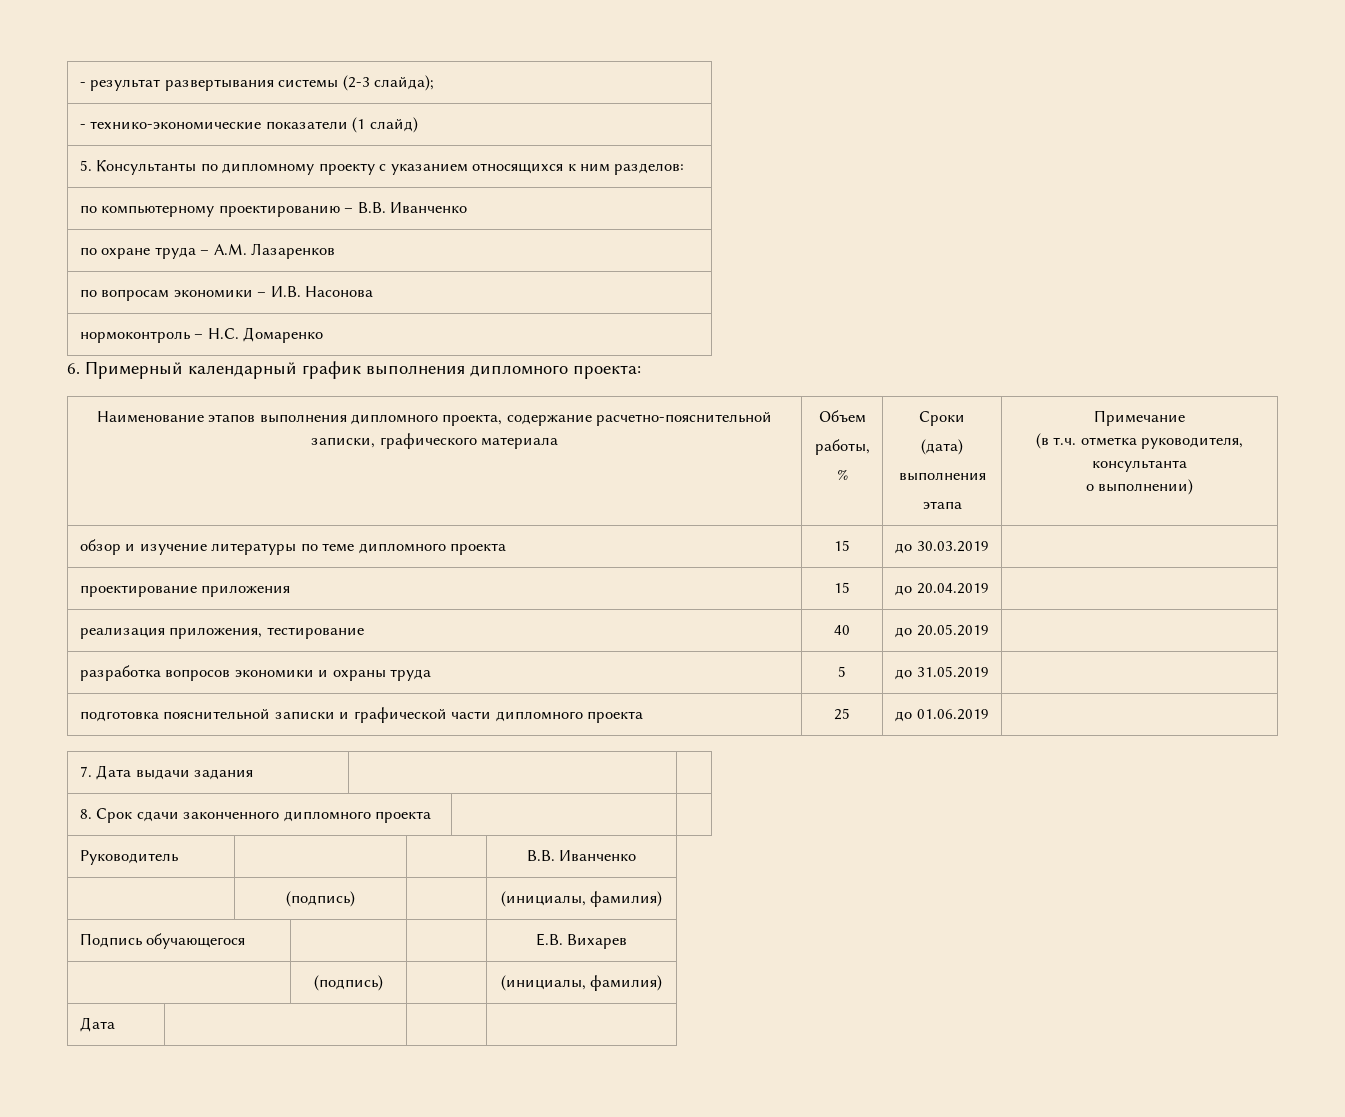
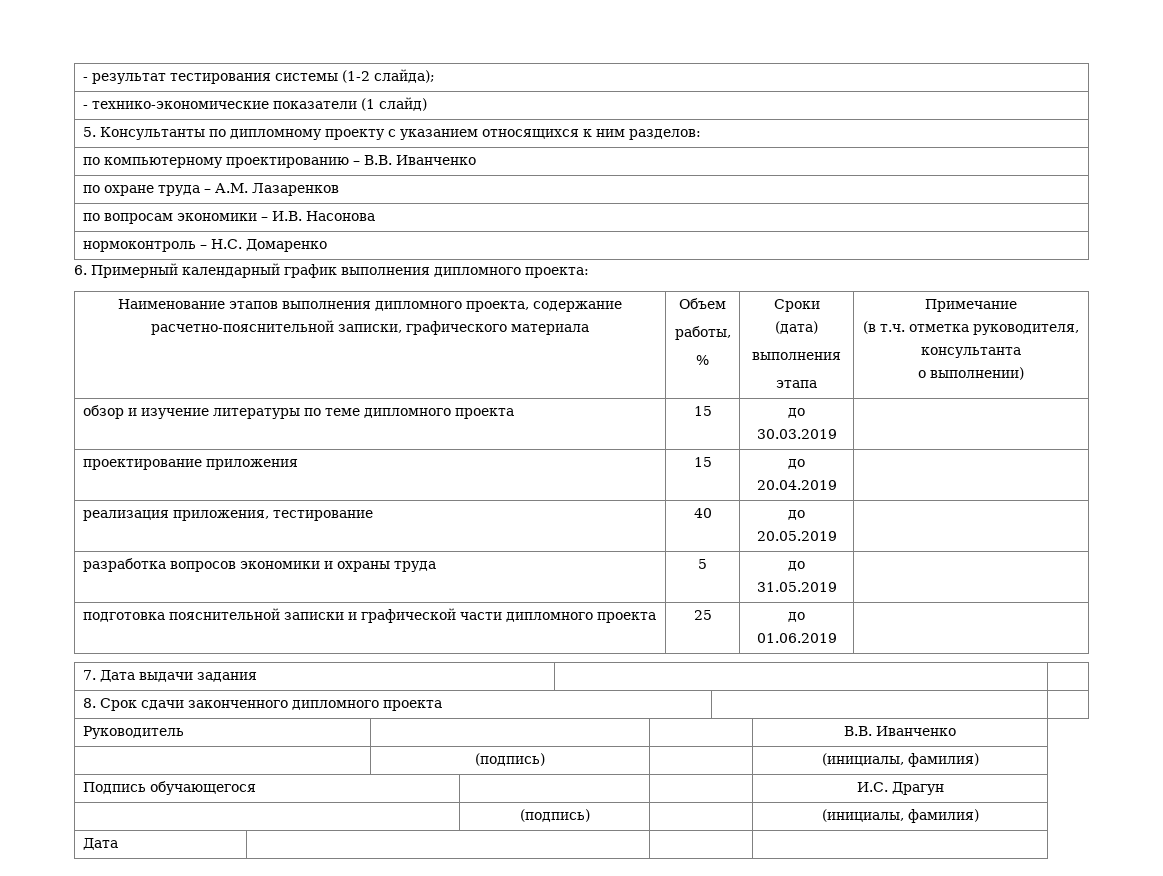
- - результат развертывания системы (2-3 слайда);
+ - результат тестирования системы (1-2 слайда);
- Подпись обучающегося | | | Е.В. Вихарев
+ Подпись обучающегося | | | И.С. Драгун

